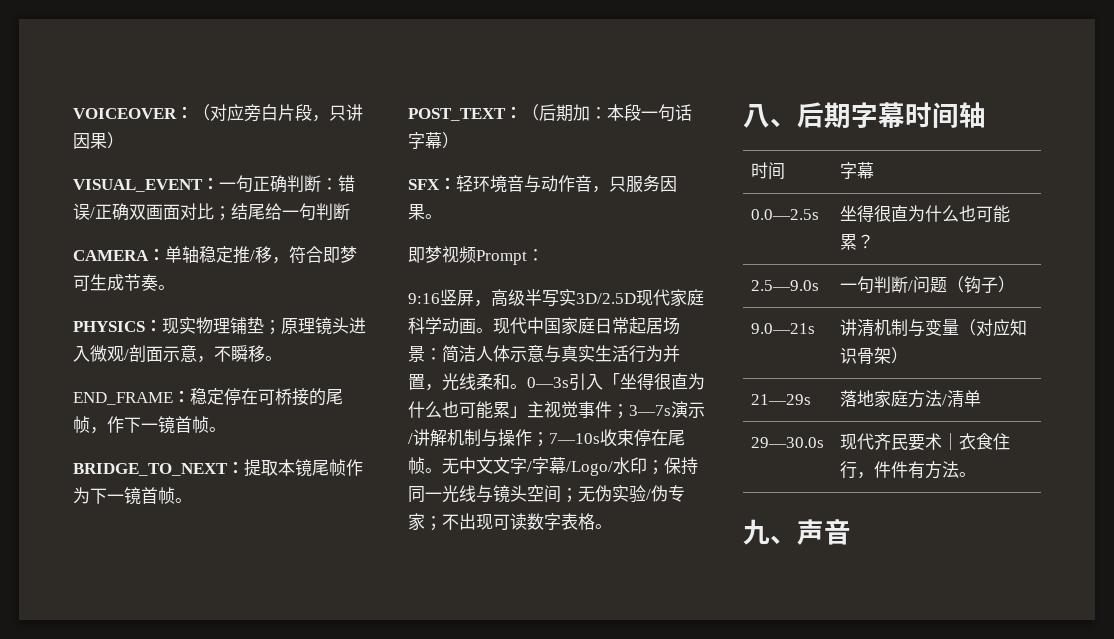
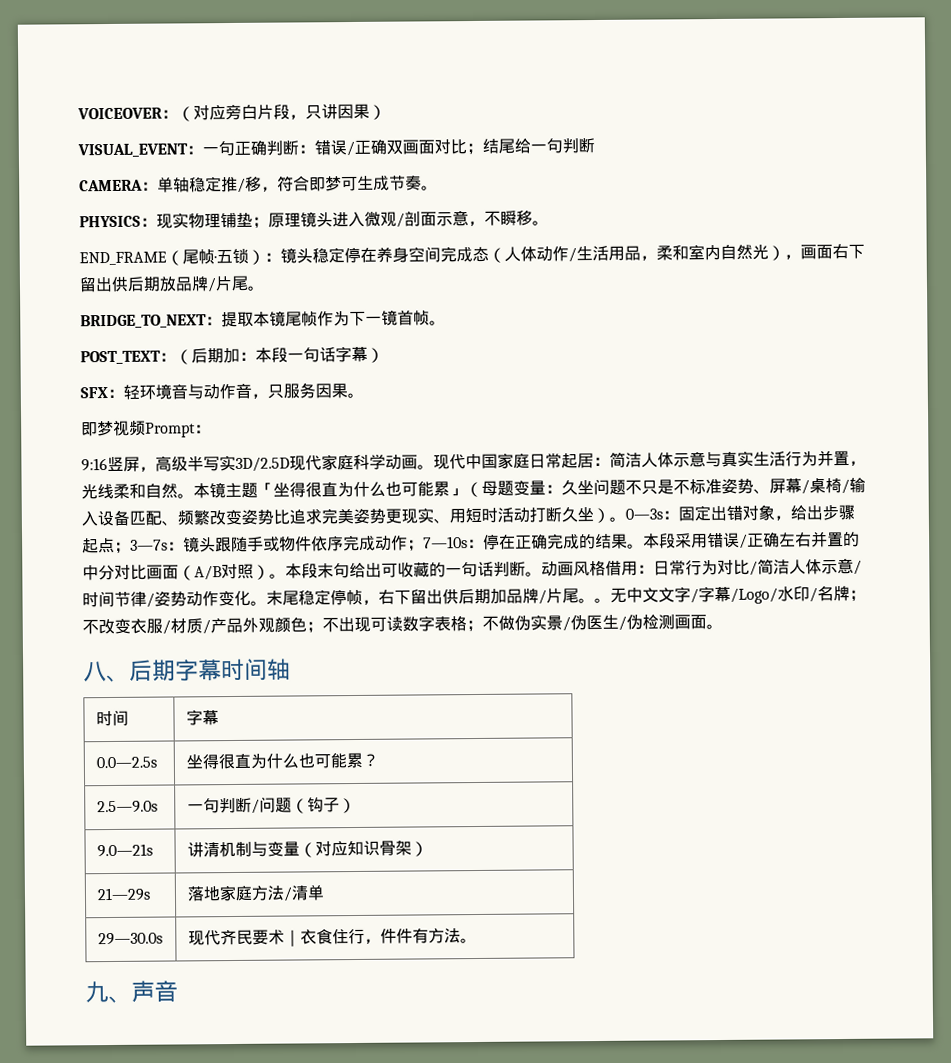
- END_FRAME：稳定停在可桥接的尾帧，作下一镜首帧。
+ END_FRAME（尾帧·五锁）：镜头稳定停在养身空间完成态（人体动作/生活用品，柔和室内自然光），画面右下留出供后期放品牌/片尾。
- 现代中国家庭日常起居场景：简洁人体示意与真实生活行为并置，光线柔和。0—3s引入「坐得很直为什么也可能累」主视觉事件；3—7s演示/讲解机制与操作；7—10s收束停在尾帧。
+ 现代中国家庭日常起居：简洁人体示意与真实生活行为并置，光线柔和自然。本镜主题「坐得很直为什么也可能累」（母题变量：久坐问题不只是不标准姿势、屏幕/桌椅/输入设备匹配、频繁改变姿势比追求完美姿势更现实、用短时活动打断久坐）。0—3s：固定出错对象，给出步骤起点；3—7s：镜头跟随手或物件依序完成动作；7—10s：停在正确完成的结果。本段采用错误/正确左右并置的中分对比画面（A/B对照）。本段末句给出可收藏的一句话判断。动画风格借用：日常行为对比/简洁人体示意/时间节律/姿势动作变化。末尾稳定停帧，右下留出供后期加品牌/片尾。。
- 无中文文字/字幕/Logo/水印；保持同一光线与镜头空间；无伪实验/伪专家；不出现可读数字表格。
+ 无中文文字/字幕/Logo/水印/名牌；不改变衣服/材质/产品外观颜色；不出现可读数字表格；不做伪实景/伪医生/伪检测画面。

